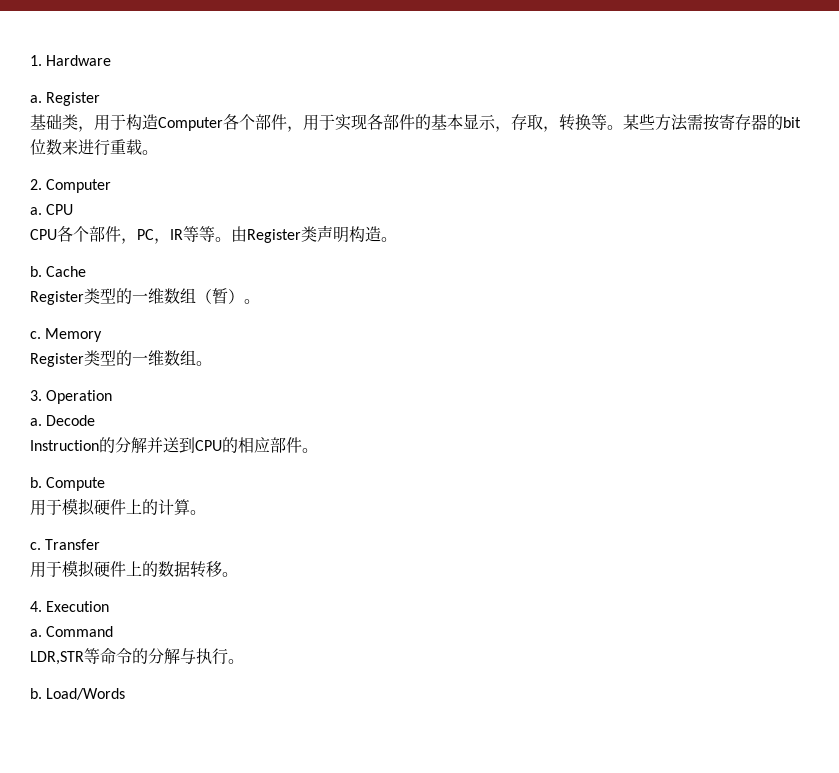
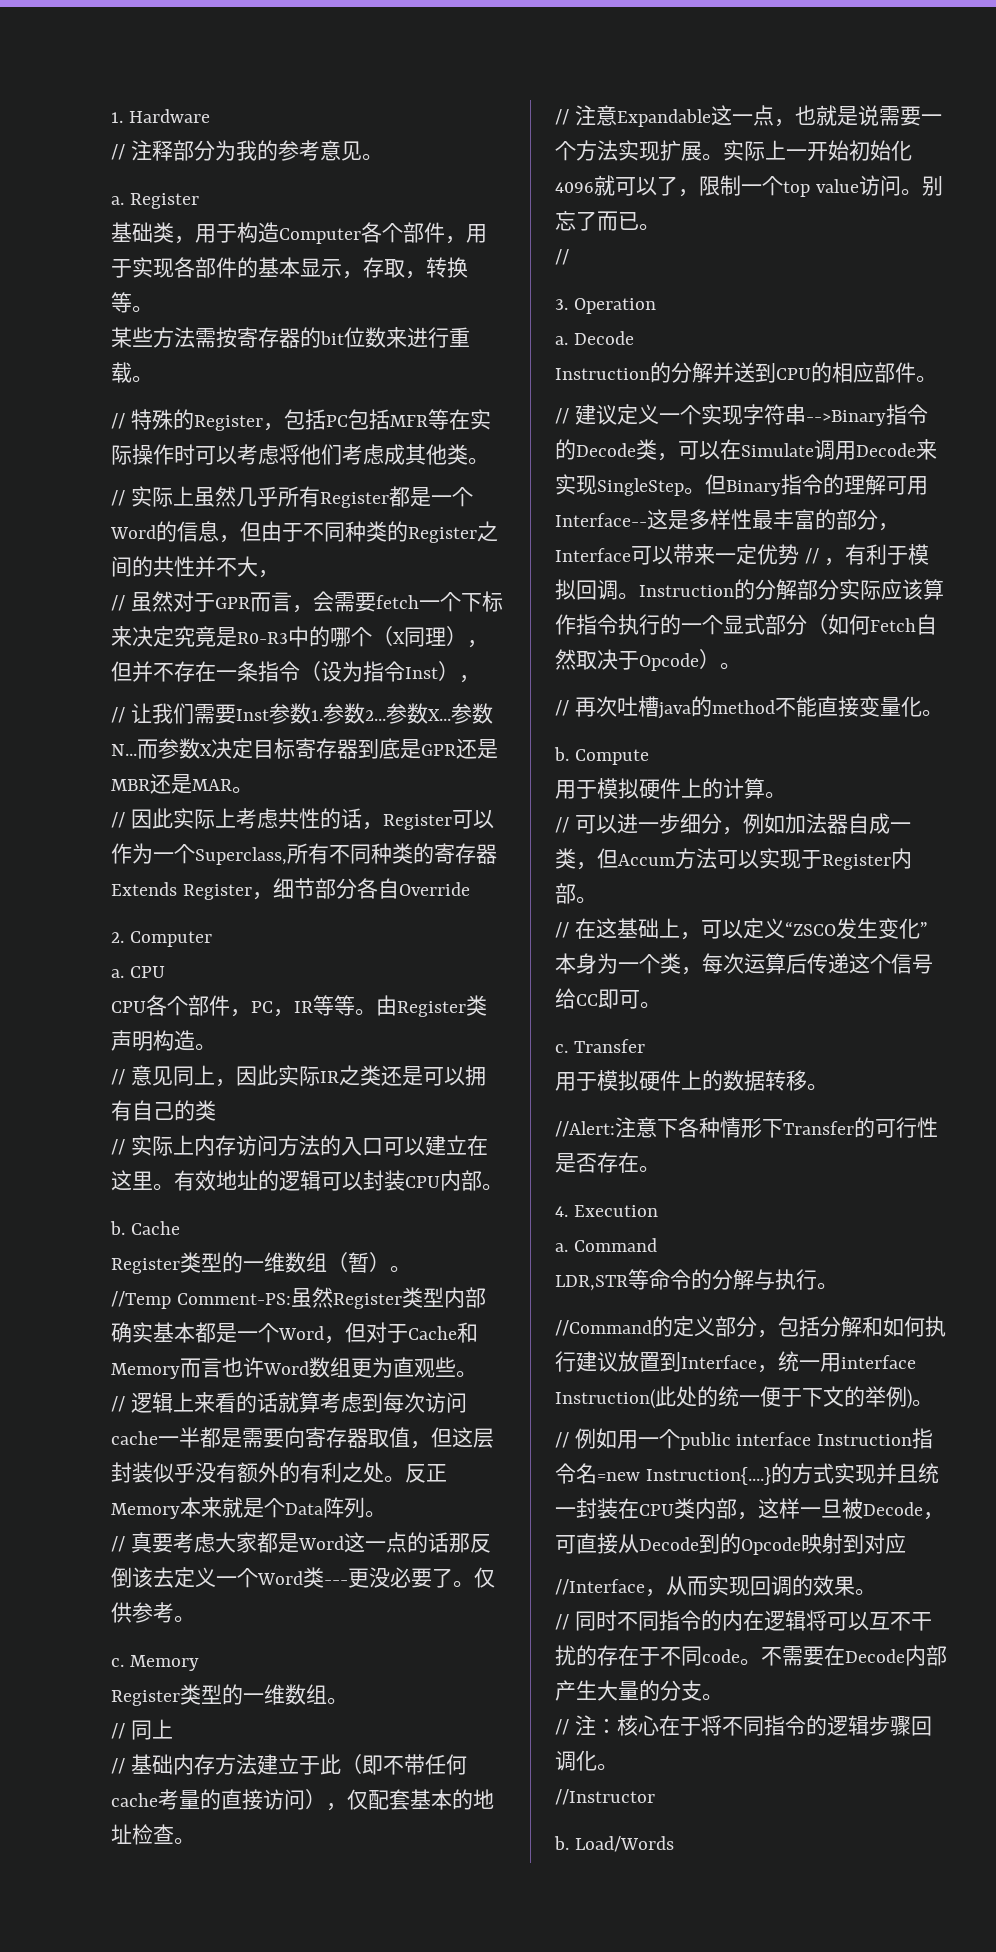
+ // 注释部分为我的参考意见。
- 基础类，用于构造Computer各个部件，用于实现各部件的基本显示，存取，转换等。某些方法需按寄存器的bit位数来进行重载。
+ 基础类，用于构造Computer各个部件，用于实现各部件的基本显示，存取，转换等。
+ 某些方法需按寄存器的bit位数来进行重载。
+ // 特殊的Register，包括PC包括MFR等在实际操作时可以考虑将他们考虑成其他类。
+ // 实际上虽然几乎所有Register都是一个Word的信息，但由于不同种类的Register之间的共性并不大，
+ // 虽然对于GPR而言，会需要fetch一个下标来决定究竟是R0-R3中的哪个（X同理），但并不存在一条指令（设为指令Inst），
+ // 让我们需要Inst参数1.参数2...参数X...参数N...而参数X决定目标寄存器到底是GPR还是MBR还是MAR。
+ // 因此实际上考虑共性的话，Register可以作为一个Superclass,所有不同种类的寄存器Extends Register，细节部分各自Override
+ // 意见同上，因此实际IR之类还是可以拥有自己的类
+ // 实际上内存访问方法的入口可以建立在这里。有效地址的逻辑可以封装CPU内部。
+ //Temp Comment-PS:虽然Register类型内部确实基本都是一个Word，但对于Cache和Memory而言也许Word数组更为直观些。
+ // 逻辑上来看的话就算考虑到每次访问cache一半都是需要向寄存器取值，但这层封装似乎没有额外的有利之处。反正Memory本来就是个Data阵列。
+ // 真要考虑大家都是Word这一点的话那反倒该去定义一个Word类---更没必要了。仅供参考。
+ // 同上
+ // 基础内存方法建立于此（即不带任何cache考量的直接访问），仅配套基本的地址检查。
+ // 注意Expandable这一点，也就是说需要一个方法实现扩展。实际上一开始初始化4096就可以了，限制一个top value访问。别忘了而已。
+ //
+ // 建议定义一个实现字符串-->Binary指令的Decode类，可以在Simulate调用Decode来实现SingleStep。但Binary指令的理解可用Interface--这是多样性最丰富的部分，Interface可以带来一定优势 // ，有利于模拟回调。Instruction的分解部分实际应该算作指令执行的一个显式部分（如何Fetch自然取决于Opcode）。
+ // 再次吐槽java的method不能直接变量化。
+ // 可以进一步细分，例如加法器自成一类，但Accum方法可以实现于Register内部。
+ // 在这基础上，可以定义“ZSCO发生变化”本身为一个类，每次运算后传递这个信号给CC即可。
+ //Alert:注意下各种情形下Transfer的可行性是否存在。
+ //Command的定义部分，包括分解和如何执行建议放置到Interface，统一用interface Instruction(此处的统一便于下文的举例)。
+ // 例如用一个public interface Instruction指令名=new Instruction{....}的方式实现并且统一封装在CPU类内部，这样一旦被Decode，可直接从Decode到的Opcode映射到对应
+ //Interface，从而实现回调的效果。
+ // 同时不同指令的内在逻辑将可以互不干扰的存在于不同code。不需要在Decode内部产生大量的分支。
+ // 注：核心在于将不同指令的逻辑步骤回调化。
+ //Instructor

